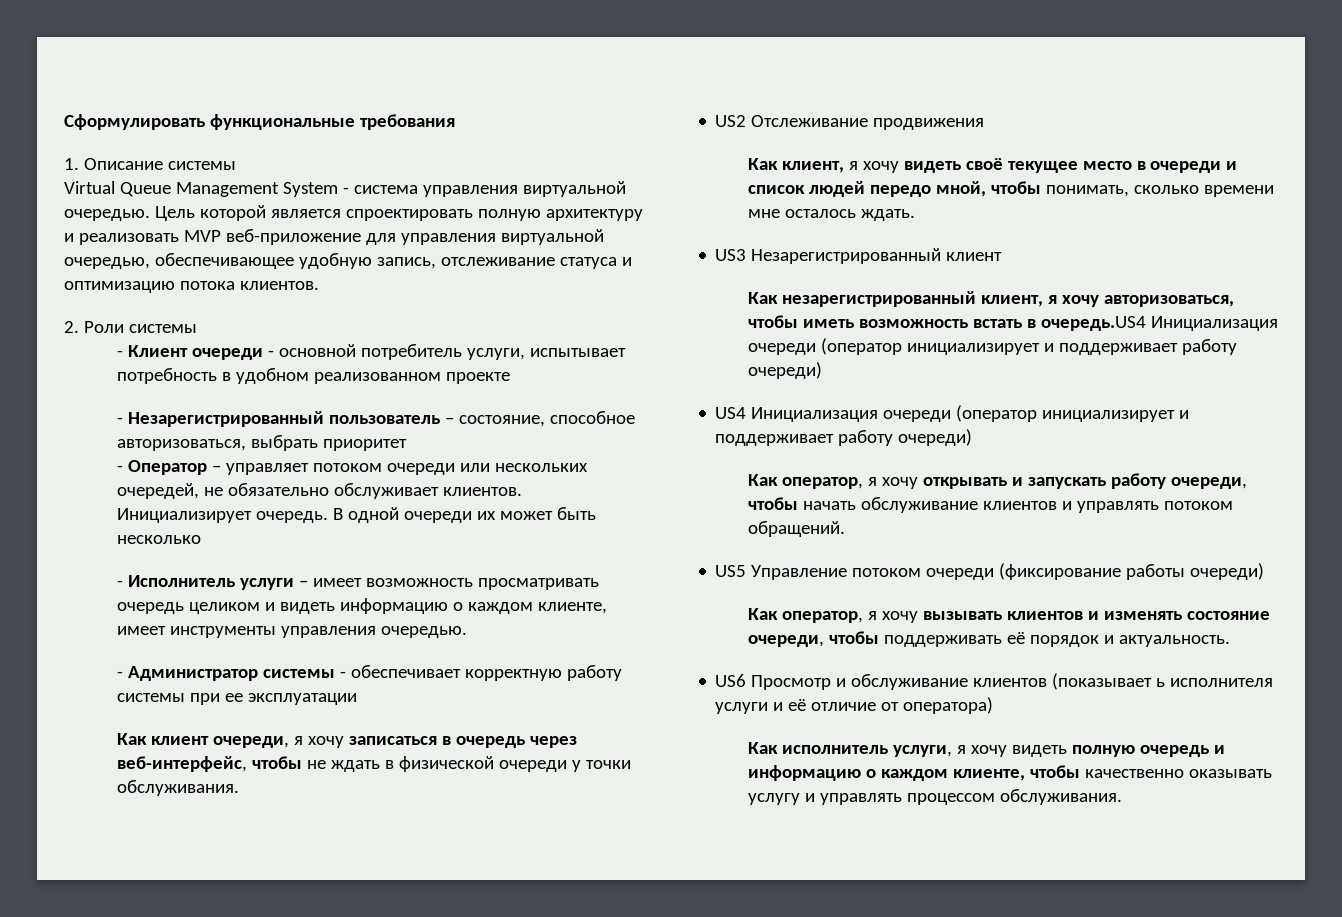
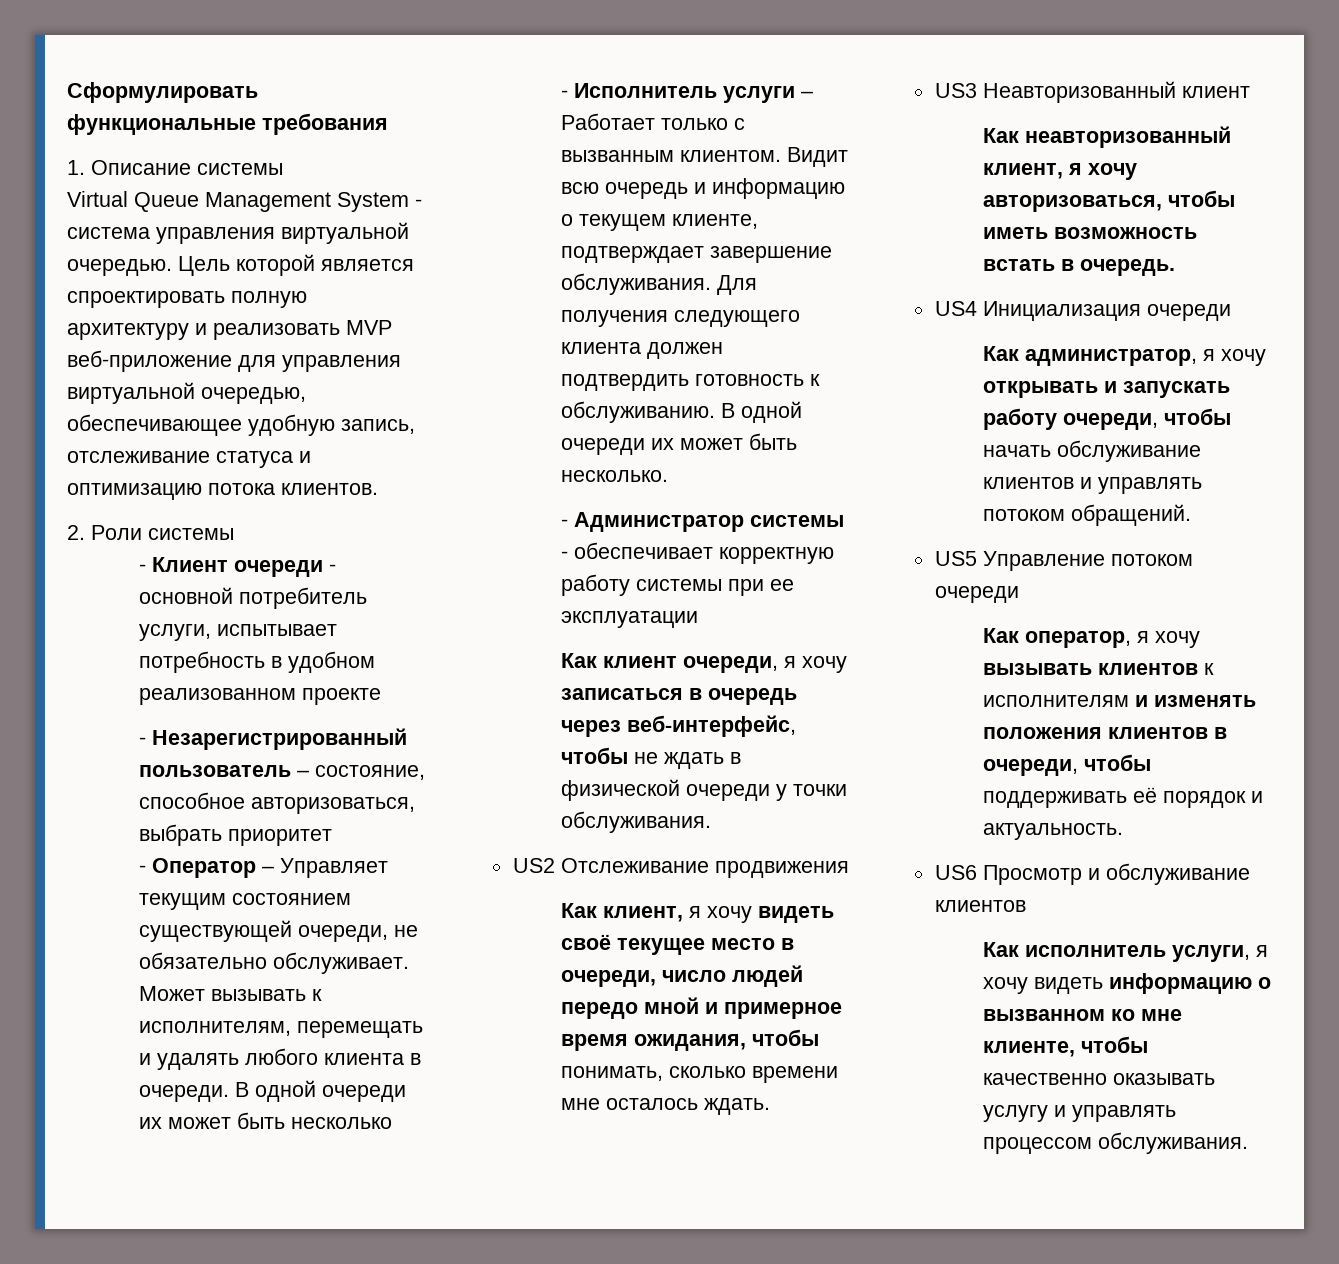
- - Оператор – управляет потоком очереди или нескольких очередей, не обязательно обслуживает клиентов. Инициализирует очередь.
+ - Оператор – Управляет текущим состоянием существующей очереди, не обязательно обслуживает. Может вызывать к исполнителям, перемещать и удалять любого клиента в очереди.
- - Исполнитель услуги – имеет возможность просматривать очередь целиком и видеть информацию о каждом клиенте, имеет инструменты управления очередью.
+ - Исполнитель услуги – Работает только с вызванным клиентом. Видит всю очередь и информацию о текущем клиенте, подтверждает завершение обслуживания. Для получения следующего клиента должен подтвердить готовность к обслуживанию. В одной очереди их может быть несколько.
- Как клиент, я хочу видеть своё текущее место в очереди и список людей передо мной, чтобы понимать, сколько времени мне осталось ждать.
+ Как клиент, я хочу видеть своё текущее место в очереди, число людей передо мной и примерное время ожидания, чтобы понимать, сколько времени мне осталось ждать.
- US3 Незарегистрированный клиент
+ US3 Неавторизованный клиент
- Как незарегистрированный клиент, я хочу авторизоваться, чтобы иметь возможность встать в очередь.US4 Инициализация очереди (оператор инициализирует и поддерживает работу очереди)
- US4 Инициализация очереди (оператор инициализирует и поддерживает работу очереди)
- Как оператор, я хочу открывать и запускать работу очереди, чтобы начать обслуживание клиентов и управлять потоком обращений.
+ Как неавторизованный клиент, я хочу авторизоваться, чтобы иметь возможность встать в очередь.
+ US4 Инициализация очереди
+ Как администратор, я хочу открывать и запускать работу очереди, чтобы начать обслуживание клиентов и управлять потоком обращений.
- US5 Управление потоком очереди (фиксирование работы очереди)
+ US5 Управление потоком очереди
- Как оператор, я хочу вызывать клиентов и изменять состояние очереди, чтобы поддерживать её порядок и актуальность.
+ Как оператор, я хочу вызывать клиентов к исполнителям и изменять положения клиентов в очереди, чтобы поддерживать её порядок и актуальность.
- US6 Просмотр и обслуживание клиентов (показывает ь исполнителя услуги и её отличие от оператора)
+ US6 Просмотр и обслуживание клиентов
- Как исполнитель услуги, я хочу видеть полную очередь и информацию о каждом клиенте, чтобы качественно оказывать услугу и управлять процессом обслуживания.
+ Как исполнитель услуги, я хочу видеть информацию о вызванном ко мне клиенте, чтобы качественно оказывать услугу и управлять процессом обслуживания.

